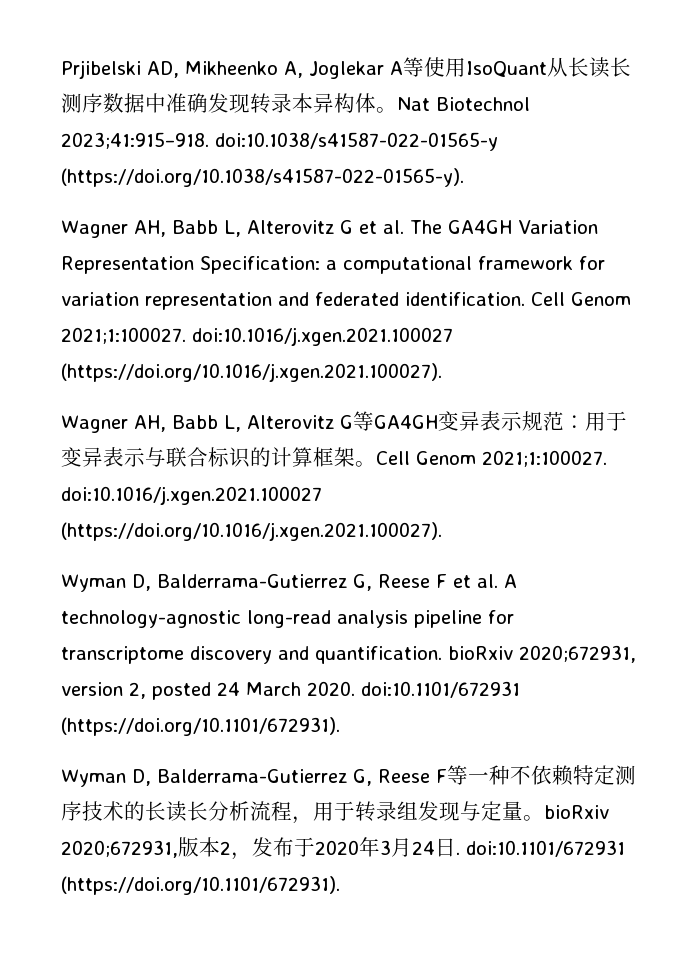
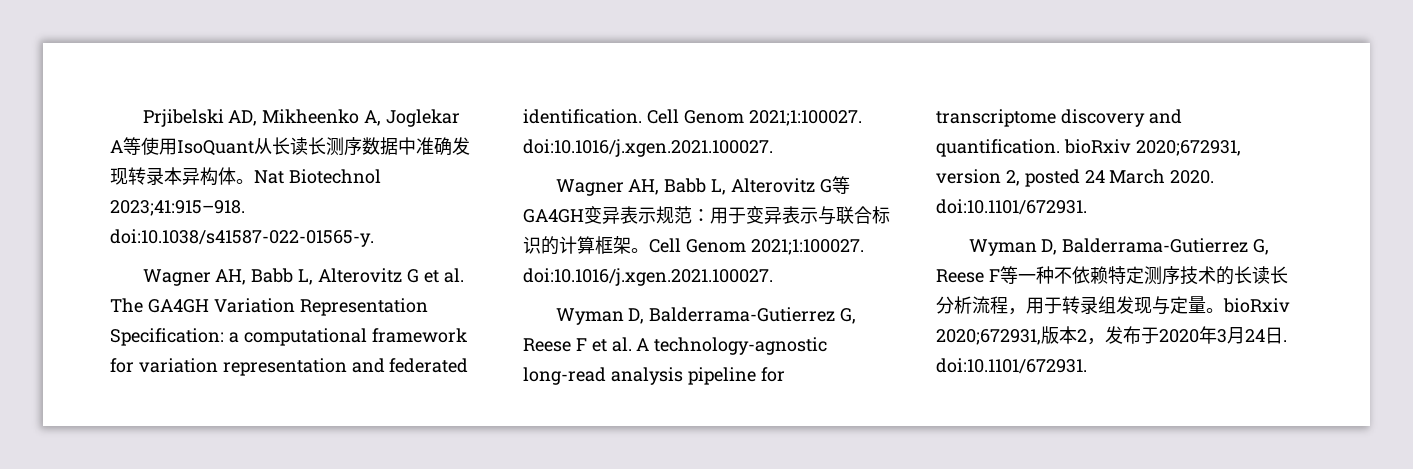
- Nat Biotechnol 2023;41:915–918. doi:10.1038/s41587-022-01565-y (https://doi.org/10.1038/s41587-022-01565-y).
+ Nat Biotechnol 2023;41:915–918. doi:10.1038/s41587-022-01565-y.
- Wagner AH, Babb L, Alterovitz G et al. The GA4GH Variation Representation Specification: a computational framework for variation representation and federated identification. Cell Genom 2021;1:100027. doi:10.1016/j.xgen.2021.100027 (https://doi.org/10.1016/j.xgen.2021.100027).
+ Wagner AH, Babb L, Alterovitz G et al. The GA4GH Variation Representation Specification: a computational framework for variation representation and federated identification. Cell Genom 2021;1:100027. doi:10.1016/j.xgen.2021.100027.
- Wagner AH, Babb L, Alterovitz G等GA4GH变异表示规范：用于变异表示与联合标识的计算框架。Cell Genom 2021;1:100027. doi:10.1016/j.xgen.2021.100027 (https://doi.org/10.1016/j.xgen.2021.100027).
+ Wagner AH, Babb L, Alterovitz G等GA4GH变异表示规范：用于变异表示与联合标识的计算框架。Cell Genom 2021;1:100027. doi:10.1016/j.xgen.2021.100027.
- Wyman D, Balderrama-Gutierrez G, Reese F et al. A technology-agnostic long-read analysis pipeline for transcriptome discovery and quantification. bioRxiv 2020;672931, version 2, posted 24 March 2020. doi:10.1101/672931 (https://doi.org/10.1101/672931).
+ Wyman D, Balderrama-Gutierrez G, Reese F et al. A technology-agnostic long-read analysis pipeline for transcriptome discovery and quantification. bioRxiv 2020;672931, version 2, posted 24 March 2020. doi:10.1101/672931.
- Wyman D, Balderrama-Gutierrez G, Reese F等一种不依赖特定测序技术的长读长分析流程，用于转录组发现与定量。bioRxiv 2020;672931,版本2，发布于2020年3月24日. doi:10.1101/672931 (https://doi.org/10.1101/672931).
+ Wyman D, Balderrama-Gutierrez G, Reese F等一种不依赖特定测序技术的长读长分析流程，用于转录组发现与定量。bioRxiv 2020;672931,版本2，发布于2020年3月24日. doi:10.1101/672931.

